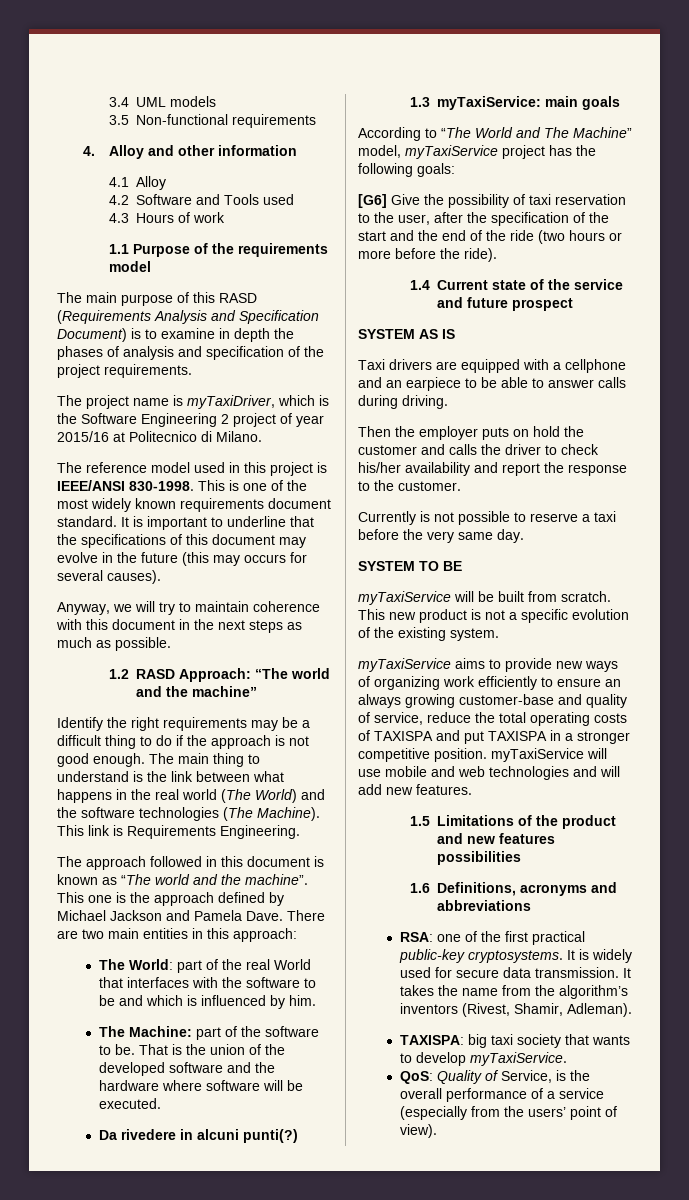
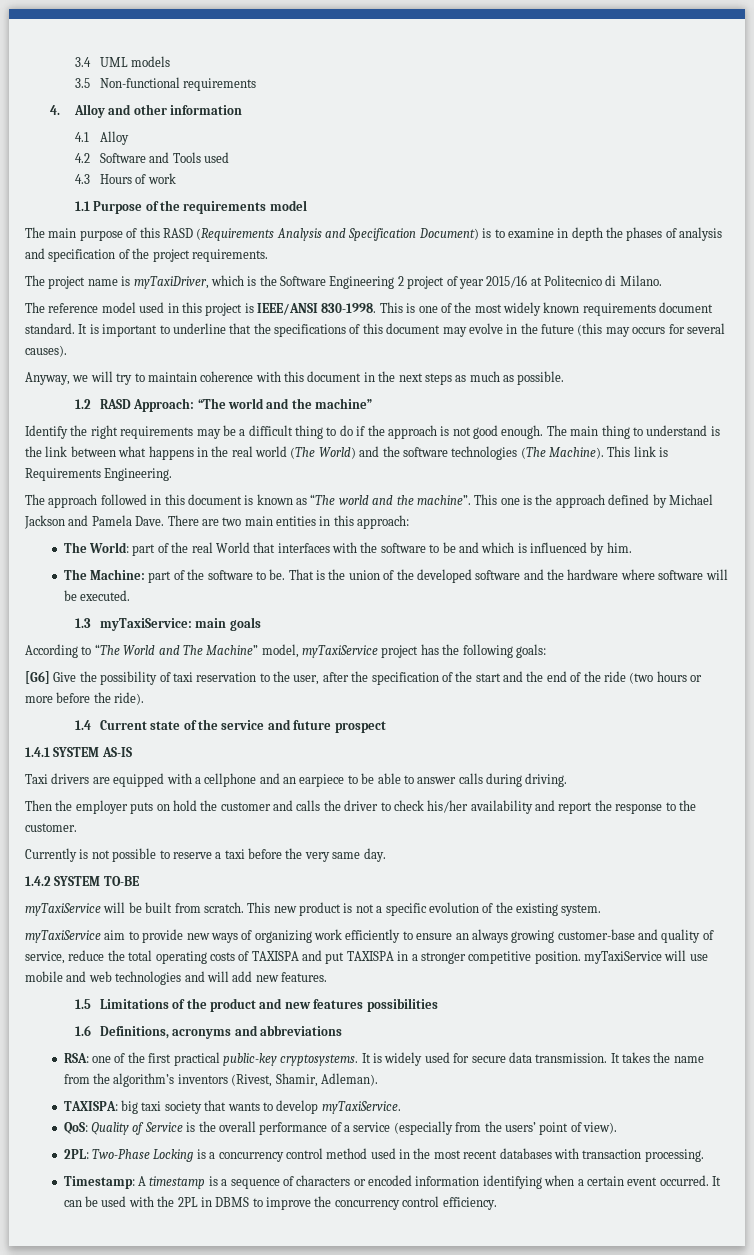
- Da rivedere in alcuni punti(?)
- SYSTEM AS IS
+ 1.4.1 SYSTEM AS-IS
- SYSTEM TO BE
+ 1.4.2 SYSTEM TO-BE
- myTaxiService aims to provide new ways of organizing work efficiently to ensure an always growing customer-base and quality of service, reduce the total operating costs of TAXISPA and put TAXISPA in a stronger competitive position. myTaxiService will use mobile and web technologies and will add new features.
+ myTaxiService aim to provide new ways of organizing work efficiently to ensure an always growing customer-base and quality of service, reduce the total operating costs of TAXISPA and put TAXISPA in a stronger competitive position. myTaxiService will use mobile and web technologies and will add new features.
- QoS: Quality of Service, is the overall performance of a service (especially from the users’ point of view).
+ QoS: Quality of Service is the overall performance of a service (especially from the users’ point of view).
+ 2PL: Two-Phase Locking is a concurrency control method used in the most recent databases with transaction processing.
+ Timestamp: A timestamp is a sequence of characters or encoded information identifying when a certain event occurred. It can be used with the 2PL in DBMS to improve the concurrency control efficiency.

